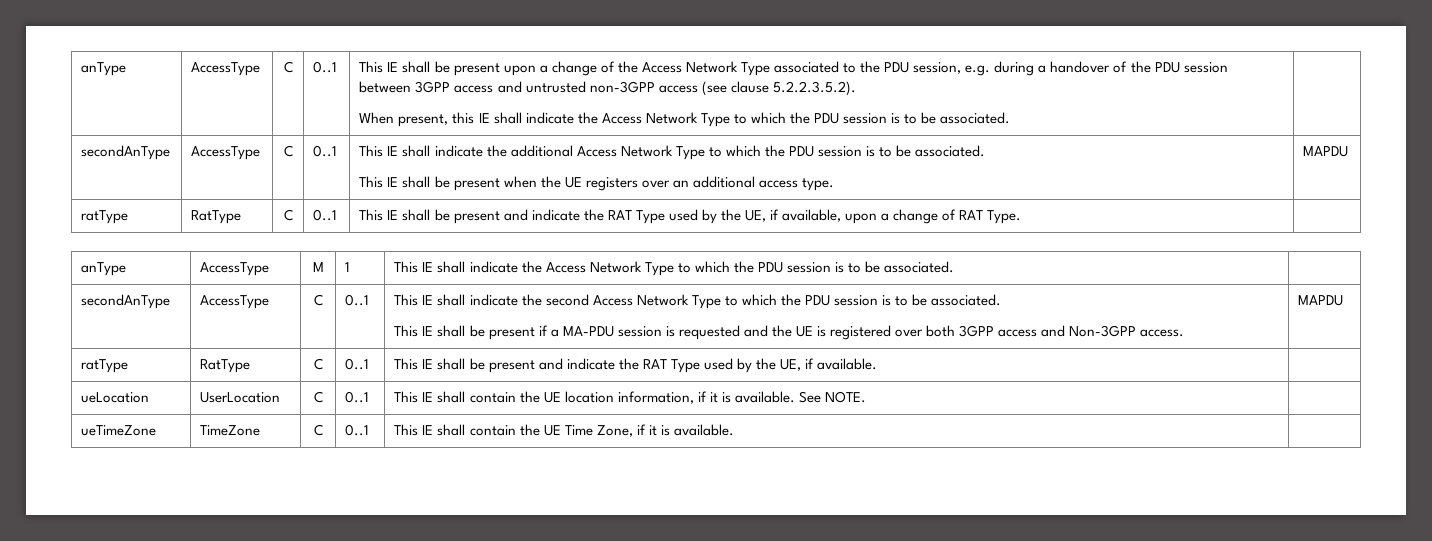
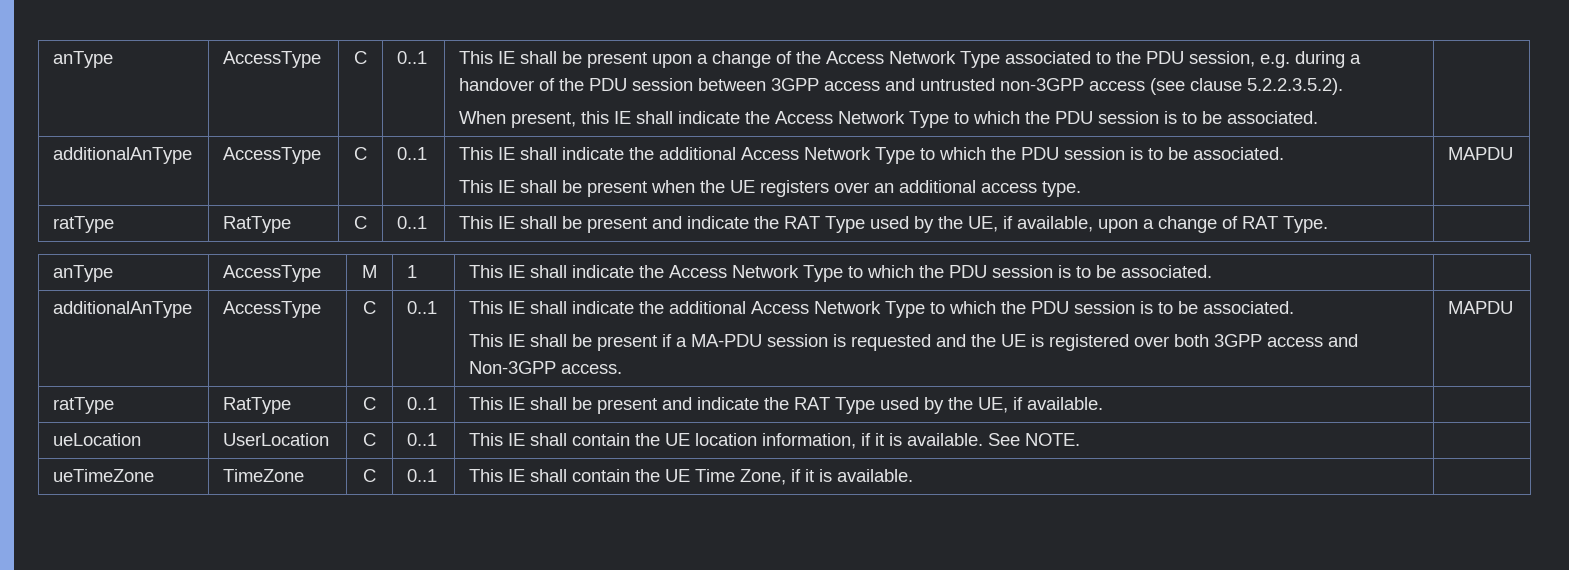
  When present, this IE shall indicate the Access Network Type to which the PDU session is to be associated. |
- secondAnType | AccessType | C | 0..1 | This IE shall indicate the additional Access Network Type to which the PDU session is to be associated.
+ additionalAnType | AccessType | C | 0..1 | This IE shall indicate the additional Access Network Type to which the PDU session is to be associated.
  anType | AccessType | M | 1 | This IE shall indicate the Access Network Type to which the PDU session is to be associated. |
- secondAnType | AccessType | C | 0..1 | This IE shall indicate the second Access Network Type to which the PDU session is to be associated.
+ additionalAnType | AccessType | C | 0..1 | This IE shall indicate the additional Access Network Type to which the PDU session is to be associated.

